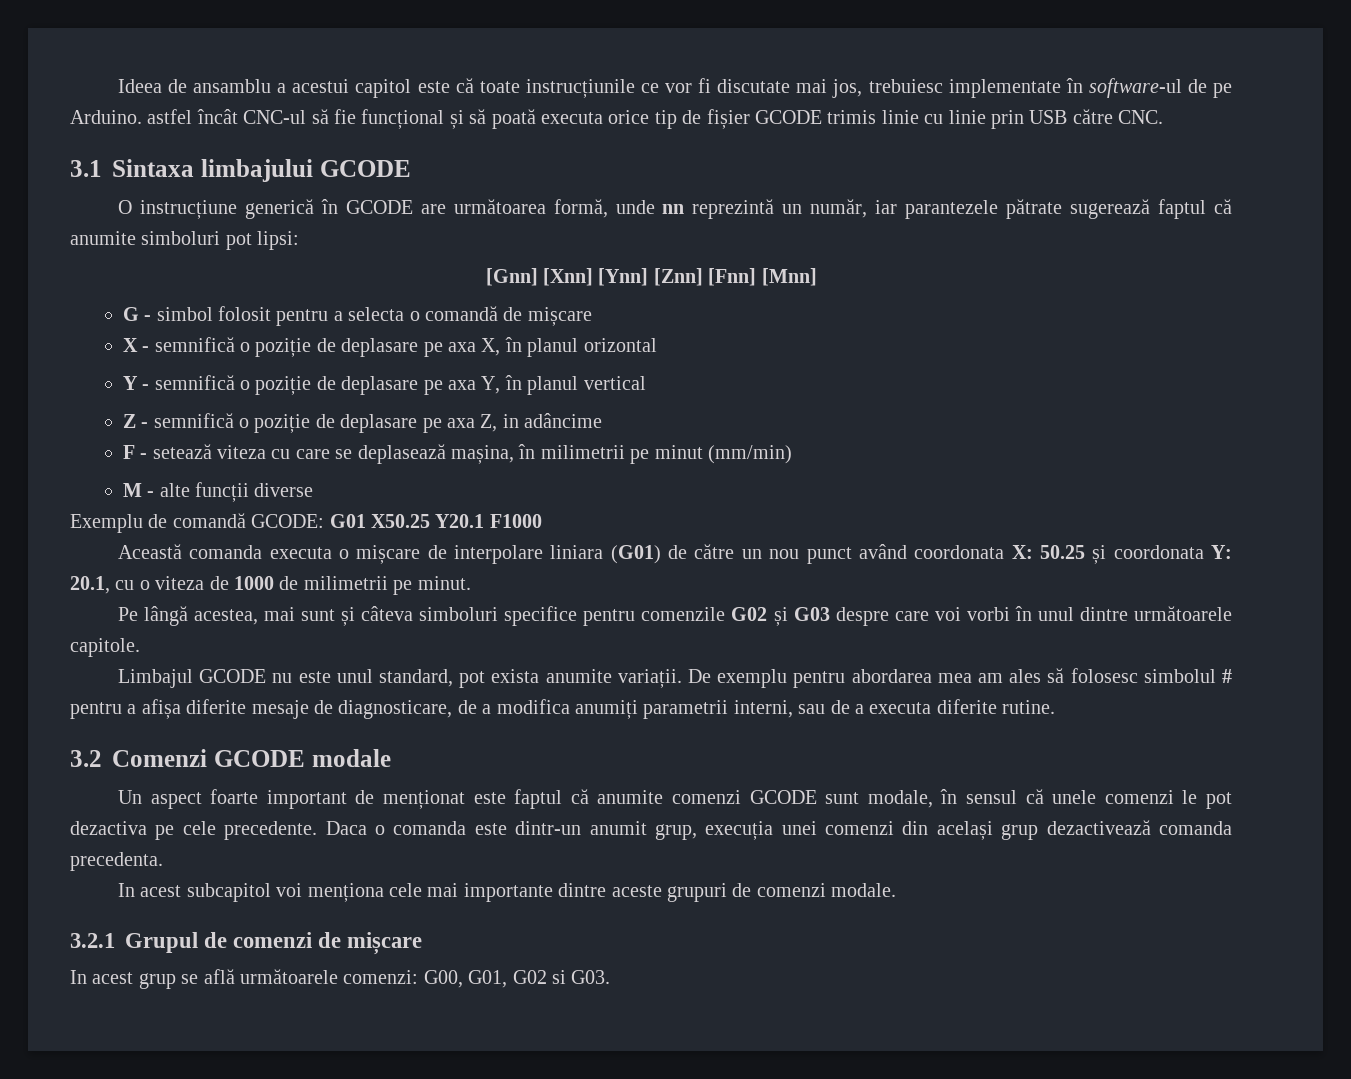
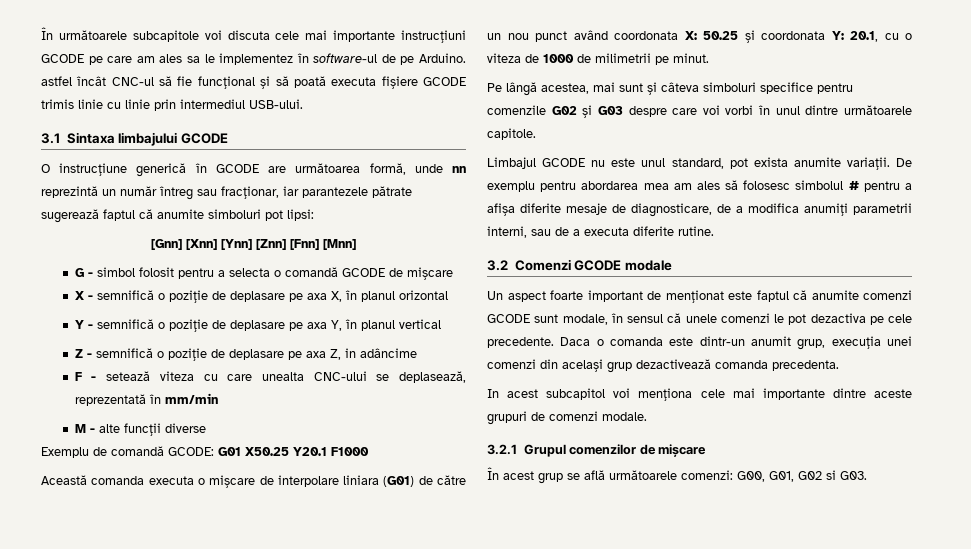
- Ideea de ansamblu a acestui capitol este că toate instrucțiunile ce vor fi discutate mai jos, trebuiesc implementate în software-ul de pe Arduino. astfel încât CNC-ul să fie funcțional și să poată executa orice tip de fișier GCODE trimis linie cu linie prin USB către CNC.
+ În următoarele subcapitole voi discuta cele mai importante instrucțiuni GCODE pe care am ales sa le implementez în software-ul de pe Arduino. astfel încât CNC-ul să fie funcțional și să poată executa fișiere GCODE trimis linie cu linie prin intermediul USB-ului.
- O instrucțiune generică în GCODE are următoarea formă, unde nn reprezintă un număr, iar parantezele pătrate sugerează faptul că anumite simboluri pot lipsi:
+ O instrucțiune generică în GCODE are următoarea formă, unde nn reprezintă un număr întreg sau fracționar, iar parantezele pătrate sugerează faptul că anumite simboluri pot lipsi:
- G - simbol folosit pentru a selecta o comandă de mișcare
+ G - simbol folosit pentru a selecta o comandă GCODE de mișcare
- F - setează viteza cu care se deplasează mașina, în milimetrii pe minut (mm/min)
+ F - setează viteza cu care unealta CNC-ului se deplasează, reprezentată în mm/min
- 3.2.1 Grupul de comenzi de mișcare
- In acest grup se află următoarele comenzi: G00, G01, G02 si G03.
+ 3.2.1 Grupul comenzilor de mișcare
+ În acest grup se află următoarele comenzi: G00, G01, G02 si G03.

